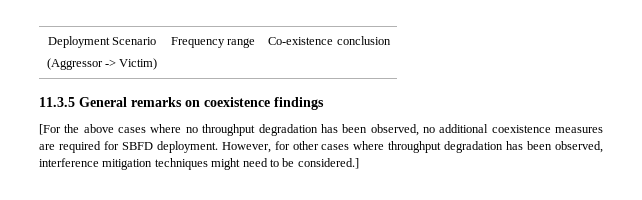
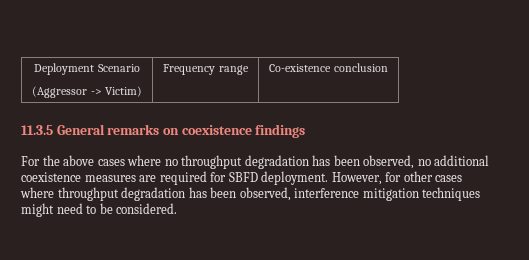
- [For the above cases where no throughput degradation has been observed, no additional coexistence measures are required for SBFD deployment.
+ For the above cases where no throughput degradation has been observed, no additional coexistence measures are required for SBFD deployment.
- However, for other cases where throughput degradation has been observed, interference mitigation techniques might need to be considered.]
+ However, for other cases where throughput degradation has been observed, interference mitigation techniques might need to be considered.

